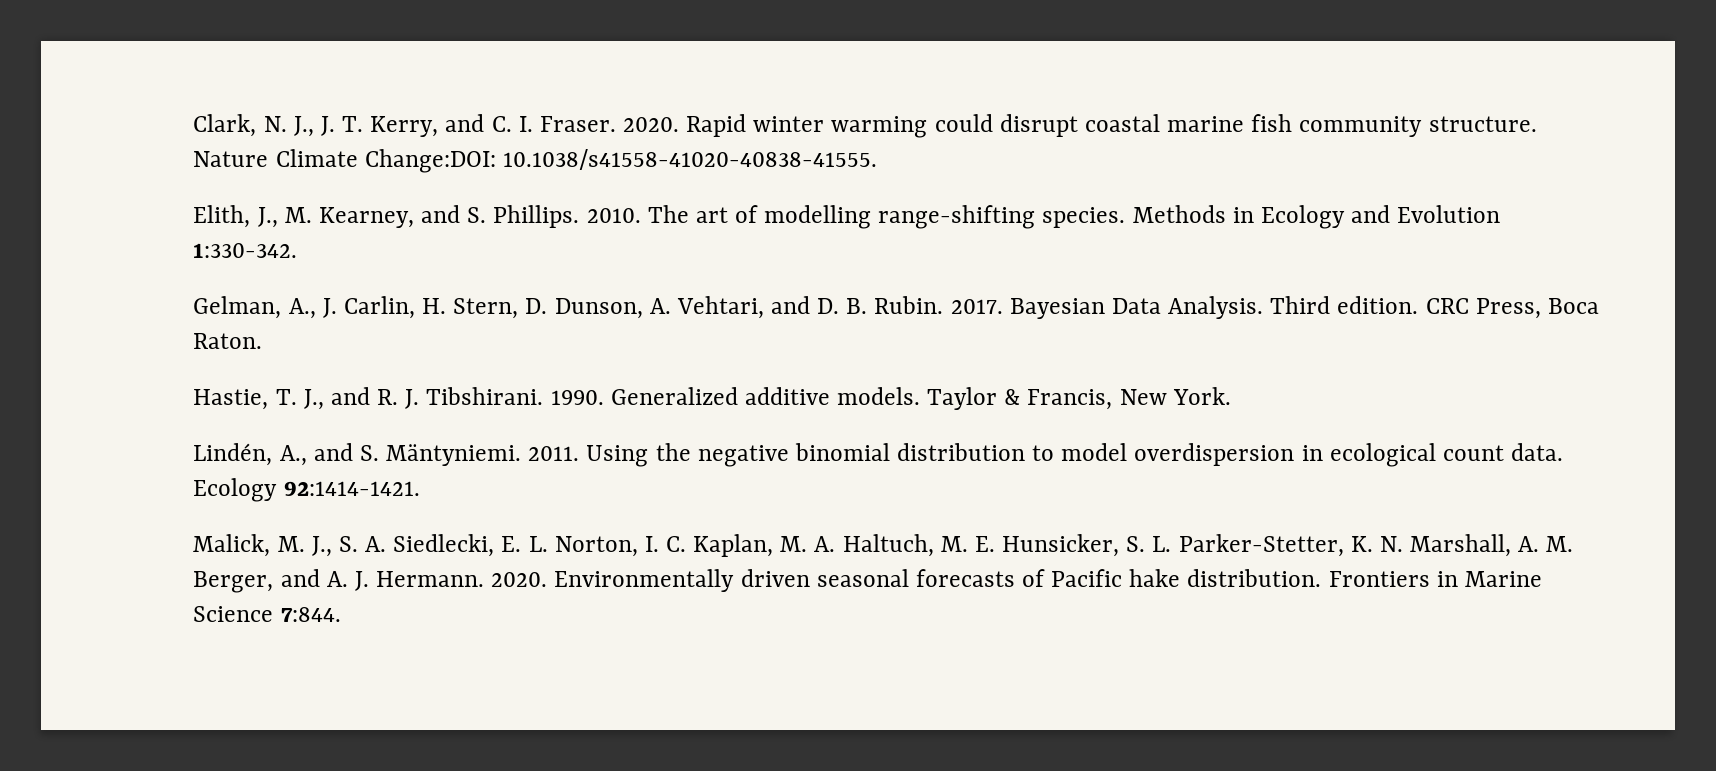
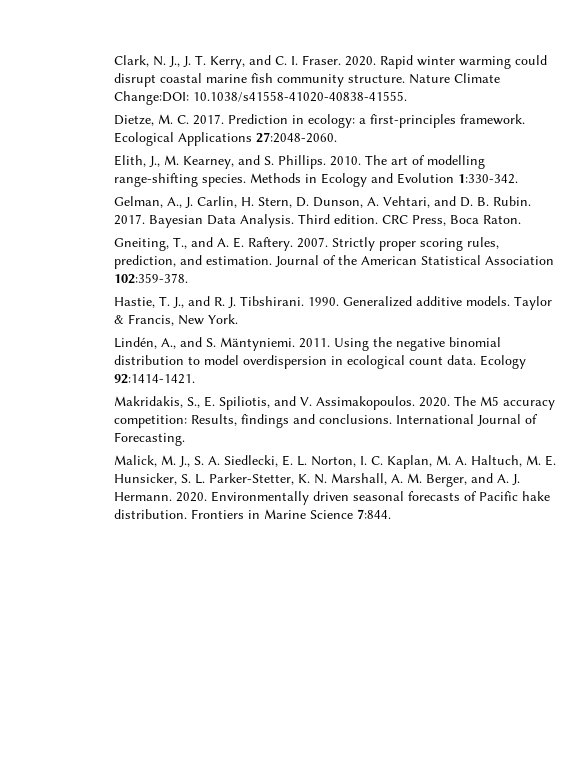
+ Dietze, M. C. 2017. Prediction in ecology: a first-principles framework. Ecological Applications 27:2048-2060.
+ Gneiting, T., and A. E. Raftery. 2007. Strictly proper scoring rules, prediction, and estimation. Journal of the American Statistical Association 102:359-378.
+ Makridakis, S., E. Spiliotis, and V. Assimakopoulos. 2020. The M5 accuracy competition: Results, findings and conclusions. International Journal of Forecasting.

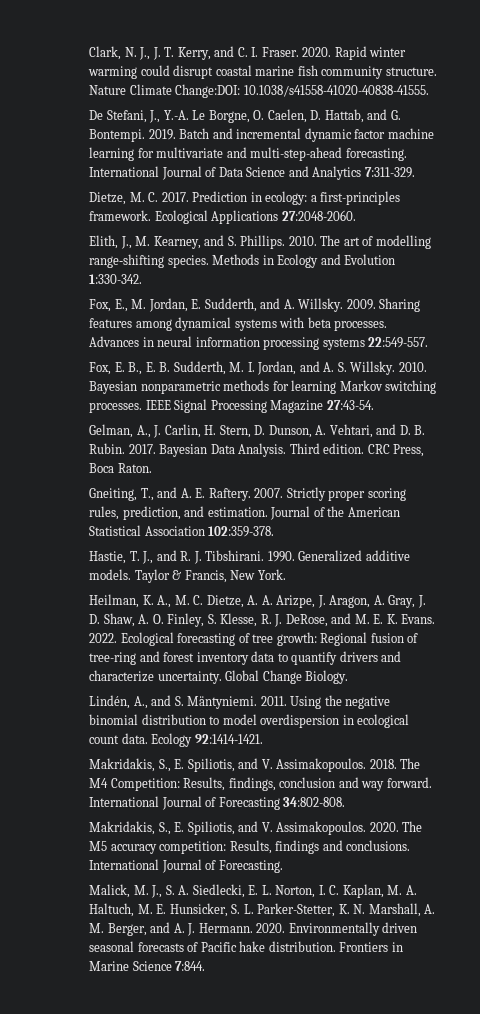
+ De Stefani, J., Y.-A. Le Borgne, O. Caelen, D. Hattab, and G. Bontempi. 2019. Batch and incremental dynamic factor machine learning for multivariate and multi-step-ahead forecasting. International Journal of Data Science and Analytics 7:311-329.
+ Fox, E., M. Jordan, E. Sudderth, and A. Willsky. 2009. Sharing features among dynamical systems with beta processes. Advances in neural information processing systems 22:549-557.
+ Fox, E. B., E. B. Sudderth, M. I. Jordan, and A. S. Willsky. 2010. Bayesian nonparametric methods for learning Markov switching processes. IEEE Signal Processing Magazine 27:43-54.
+ Heilman, K. A., M. C. Dietze, A. A. Arizpe, J. Aragon, A. Gray, J. D. Shaw, A. O. Finley, S. Klesse, R. J. DeRose, and M. E. K. Evans. 2022. Ecological forecasting of tree growth: Regional fusion of tree-ring and forest inventory data to quantify drivers and characterize uncertainty. Global Change Biology.
+ Makridakis, S., E. Spiliotis, and V. Assimakopoulos. 2018. The M4 Competition: Results, findings, conclusion and way forward. International Journal of Forecasting 34:802-808.

